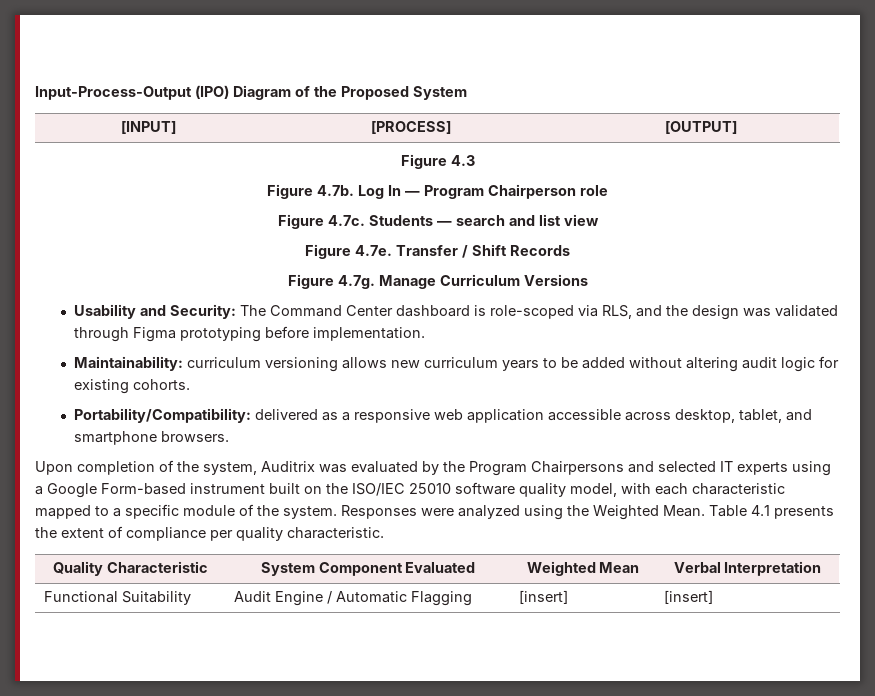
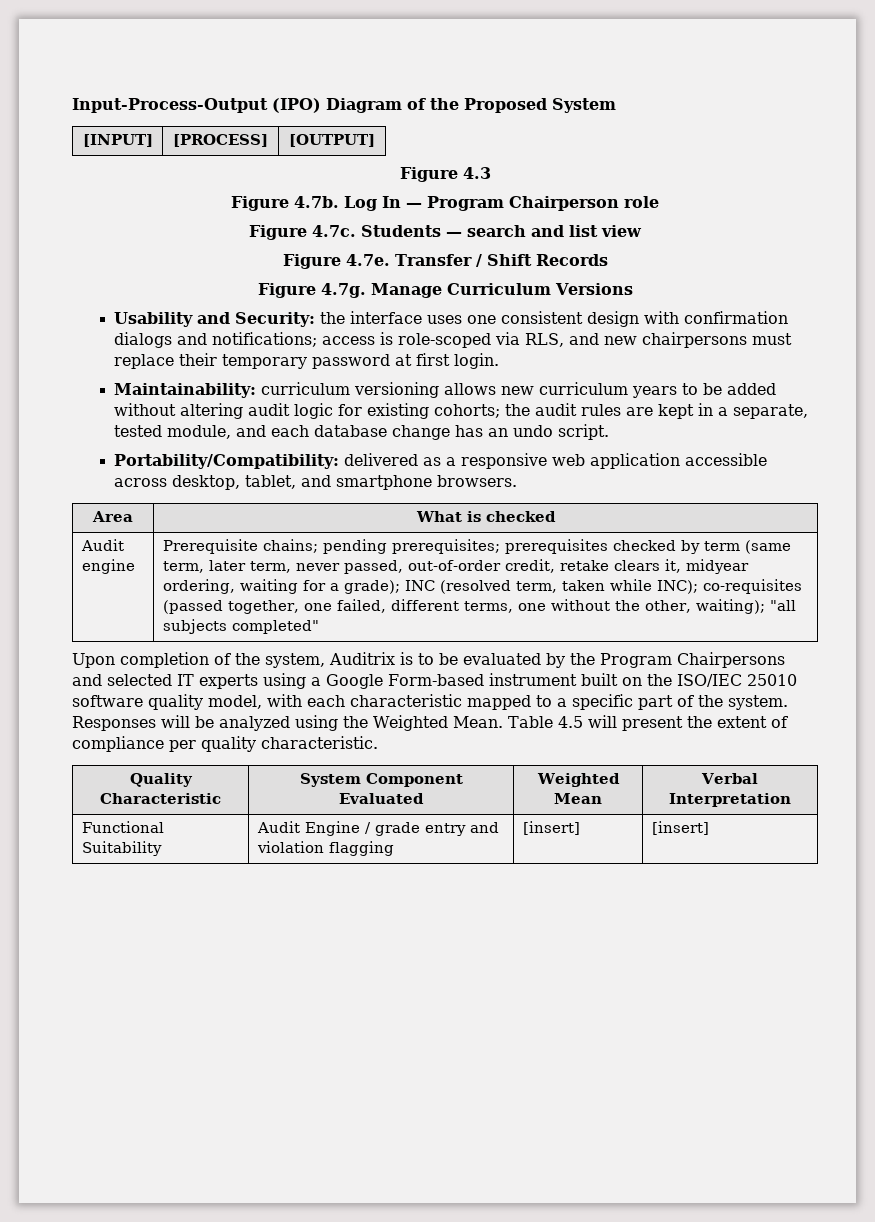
- Usability and Security: The Command Center dashboard is role-scoped via RLS, and the design was validated through Figma prototyping before implementation.
+ Usability and Security: the interface uses one consistent design with confirmation dialogs and notifications; access is role-scoped via RLS, and new chairpersons must replace their temporary password at first login.
- Maintainability: curriculum versioning allows new curriculum years to be added without altering audit logic for existing cohorts.
+ Maintainability: curriculum versioning allows new curriculum years to be added without altering audit logic for existing cohorts; the audit rules are kept in a separate, tested module, and each database change has an undo script.
+ Area | What is checked
+ Audit engine | Prerequisite chains; pending prerequisites; prerequisites checked by term (same term, later term, never passed, out-of-order credit, retake clears it, midyear ordering, waiting for a grade); INC (resolved term, taken while INC); co-requisites (passed together, one failed, different terms, one without the other, waiting); "all subjects completed"
- Upon completion of the system, Auditrix was evaluated by the Program Chairpersons and selected IT experts using a Google Form-based instrument built on the ISO/IEC 25010 software quality model, with each characteristic mapped to a specific module of the system.
+ Upon completion of the system, Auditrix is to be evaluated by the Program Chairpersons and selected IT experts using a Google Form-based instrument built on the ISO/IEC 25010 software quality model, with each characteristic mapped to a specific part of the system.
- Responses were analyzed using the Weighted Mean.
+ Responses will be analyzed using the Weighted Mean.
- Table 4.1 presents the extent of compliance per quality characteristic.
+ Table 4.5 will present the extent of compliance per quality characteristic.
- Functional Suitability | Audit Engine / Automatic Flagging | [insert] | [insert]
+ Functional Suitability | Audit Engine / grade entry and violation flagging | [insert] | [insert]

